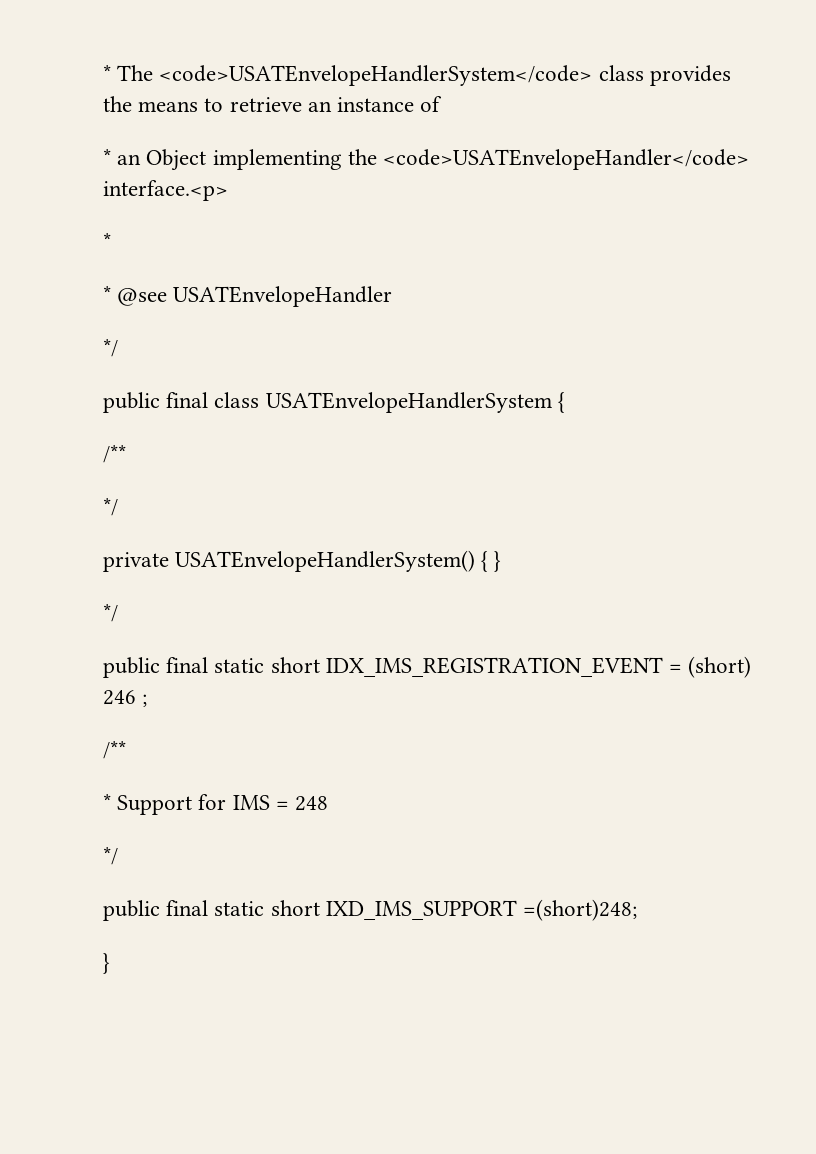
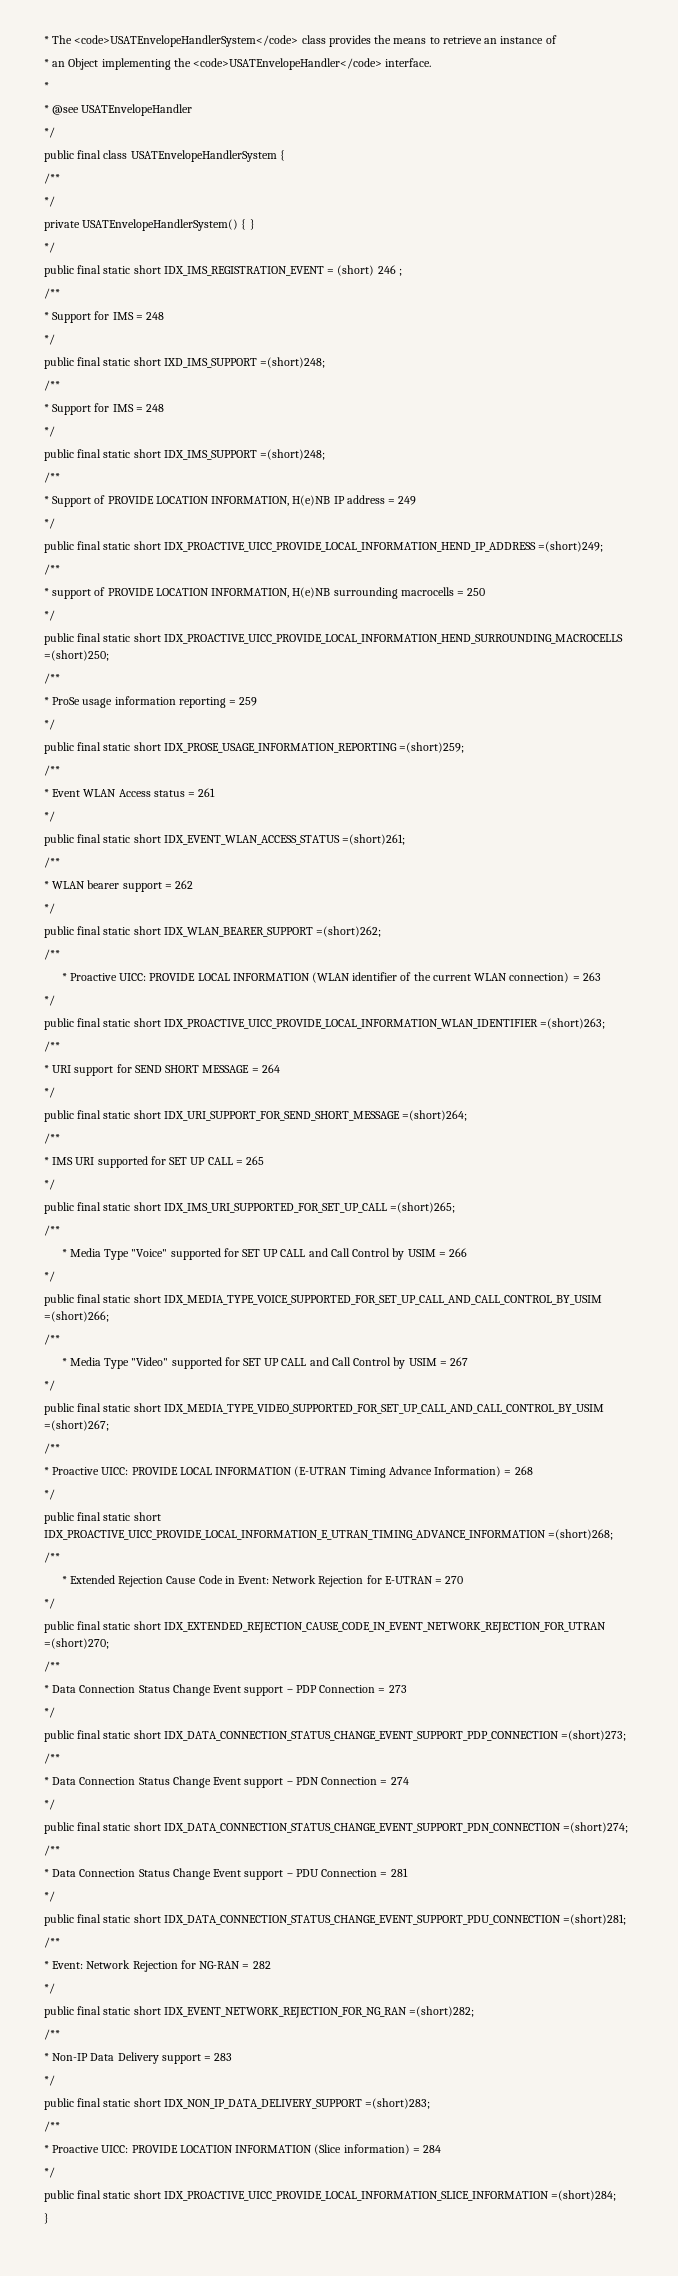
- * an Object implementing the <code>USATEnvelopeHandler</code> interface.<p>
+ * an Object implementing the <code>USATEnvelopeHandler</code> interface.
  public final static short IXD_IMS_SUPPORT =(short)248;
+ /**
+ * Support for IMS = 248
+ */
+ public final static short IDX_IMS_SUPPORT =(short)248;
+ /**
+ * Support of PROVIDE LOCATION INFORMATION, H(e)NB IP address = 249
+ */
+ public final static short IDX_PROACTIVE_UICC_PROVIDE_LOCAL_INFORMATION_HEND_IP_ADDRESS =(short)249;
+ /**
+ * support of PROVIDE LOCATION INFORMATION, H(e)NB surrounding macrocells = 250
+ */
+ public final static short IDX_PROACTIVE_UICC_PROVIDE_LOCAL_INFORMATION_HEND_SURROUNDING_MACROCELLS =(short)250;
+ /**
+ * ProSe usage information reporting = 259
+ */
+ public final static short IDX_PROSE_USAGE_INFORMATION_REPORTING =(short)259;
+ /**
+ * Event WLAN Access status = 261
+ */
+ public final static short IDX_EVENT_WLAN_ACCESS_STATUS =(short)261;
+ /**
+ * WLAN bearer support = 262
+ */
+ public final static short IDX_WLAN_BEARER_SUPPORT =(short)262;
+ /**
+ * Proactive UICC: PROVIDE LOCAL INFORMATION (WLAN identifier of the current WLAN connection) = 263
+ */
+ public final static short IDX_PROACTIVE_UICC_PROVIDE_LOCAL_INFORMATION_WLAN_IDENTIFIER =(short)263;
+ /**
+ * URI support for SEND SHORT MESSAGE = 264
+ */
+ public final static short IDX_URI_SUPPORT_FOR_SEND_SHORT_MESSAGE =(short)264;
+ /**
+ * IMS URI supported for SET UP CALL = 265
+ */
+ public final static short IDX_IMS_URI_SUPPORTED_FOR_SET_UP_CALL =(short)265;
+ /**
+ * Media Type "Voice" supported for SET UP CALL and Call Control by USIM = 266
+ */
+ public final static short IDX_MEDIA_TYPE_VOICE_SUPPORTED_FOR_SET_UP_CALL_AND_CALL_CONTROL_BY_USIM =(short)266;
+ /**
+ * Media Type "Video" supported for SET UP CALL and Call Control by USIM = 267
+ */
+ public final static short IDX_MEDIA_TYPE_VIDEO_SUPPORTED_FOR_SET_UP_CALL_AND_CALL_CONTROL_BY_USIM =(short)267;
+ /**
+ * Proactive UICC: PROVIDE LOCAL INFORMATION (E-UTRAN Timing Advance Information) = 268
+ */
+ public final static short IDX_PROACTIVE_UICC_PROVIDE_LOCAL_INFORMATION_E_UTRAN_TIMING_ADVANCE_INFORMATION =(short)268;
+ /**
+ * Extended Rejection Cause Code in Event: Network Rejection for E-UTRAN = 270
+ */
+ public final static short IDX_EXTENDED_REJECTION_CAUSE_CODE_IN_EVENT_NETWORK_REJECTION_FOR_UTRAN =(short)270;
+ /**
+ * Data Connection Status Change Event support – PDP Connection = 273
+ */
+ public final static short IDX_DATA_CONNECTION_STATUS_CHANGE_EVENT_SUPPORT_PDP_CONNECTION =(short)273;
+ /**
+ * Data Connection Status Change Event support – PDN Connection = 274
+ */
+ public final static short IDX_DATA_CONNECTION_STATUS_CHANGE_EVENT_SUPPORT_PDN_CONNECTION =(short)274;
+ /**
+ * Data Connection Status Change Event support – PDU Connection = 281
+ */
+ public final static short IDX_DATA_CONNECTION_STATUS_CHANGE_EVENT_SUPPORT_PDU_CONNECTION =(short)281;
+ /**
+ * Event: Network Rejection for NG-RAN = 282
+ */
+ public final static short IDX_EVENT_NETWORK_REJECTION_FOR_NG_RAN =(short)282;
+ /**
+ * Non-IP Data Delivery support = 283
+ */
+ public final static short IDX_NON_IP_DATA_DELIVERY_SUPPORT =(short)283;
+ /**
+ * Proactive UICC: PROVIDE LOCATION INFORMATION (Slice information) = 284
+ */
+ public final static short IDX_PROACTIVE_UICC_PROVIDE_LOCAL_INFORMATION_SLICE_INFORMATION =(short)284;

